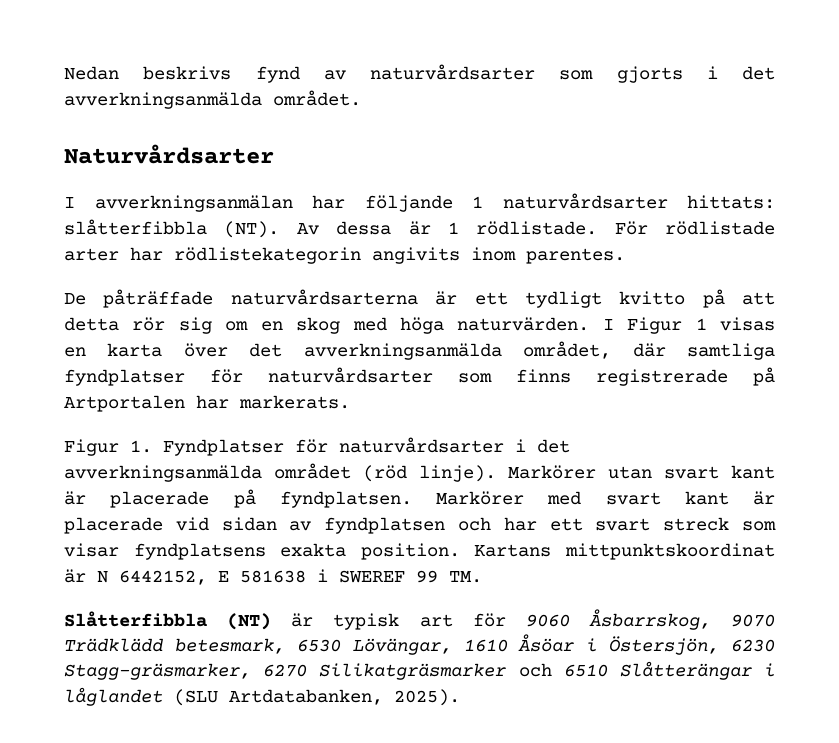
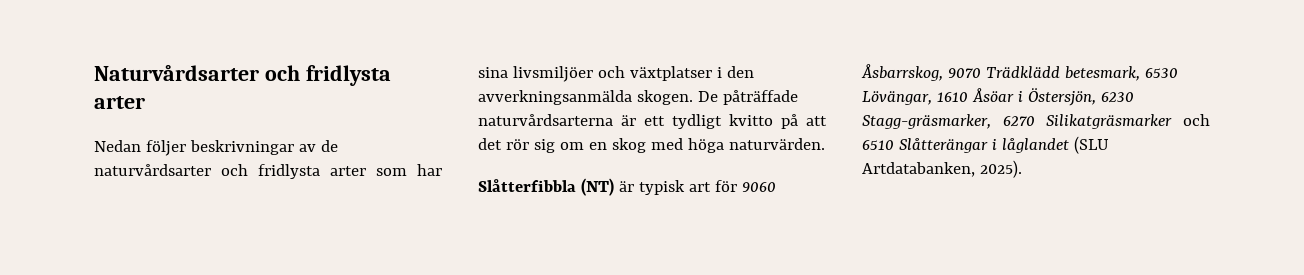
- Nedan beskrivs fynd av naturvårdsarter som gjorts i det avverkningsanmälda området.
- Naturvårdsarter
- I avverkningsanmälan har följande 1 naturvårdsarter hittats: slåtterfibbla (NT). Av dessa är 1 rödlistade. För rödlistade arter har rödlistekategorin angivits inom parentes.
- De påträffade naturvårdsarterna är ett tydligt kvitto på att detta rör sig om en skog med höga naturvärden. I Figur 1 visas en karta över det avverkningsanmälda området, där samtliga fyndplatser för naturvårdsarter som finns registrerade på Artportalen har markerats.
- Figur 1. Fyndplatser för naturvårdsarter i det avverkningsanmälda området (röd linje). Markörer utan svart kant är placerade på fyndplatsen. Markörer med svart kant är placerade vid sidan av fyndplatsen och har ett svart streck som visar fyndplatsens exakta position. Kartans mittpunktskoordinat är N 6442152, E 581638 i SWEREF 99 TM.
+ Naturvårdsarter och fridlysta arter
+ Nedan följer beskrivningar av de naturvårdsarter och fridlysta arter som har sina livsmiljöer och växtplatser i den avverkningsanmälda skogen. De påträffade naturvårdsarterna är ett tydligt kvitto på att det rör sig om en skog med höga naturvärden.

